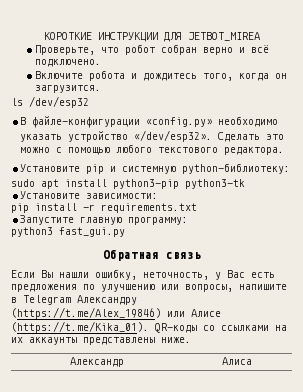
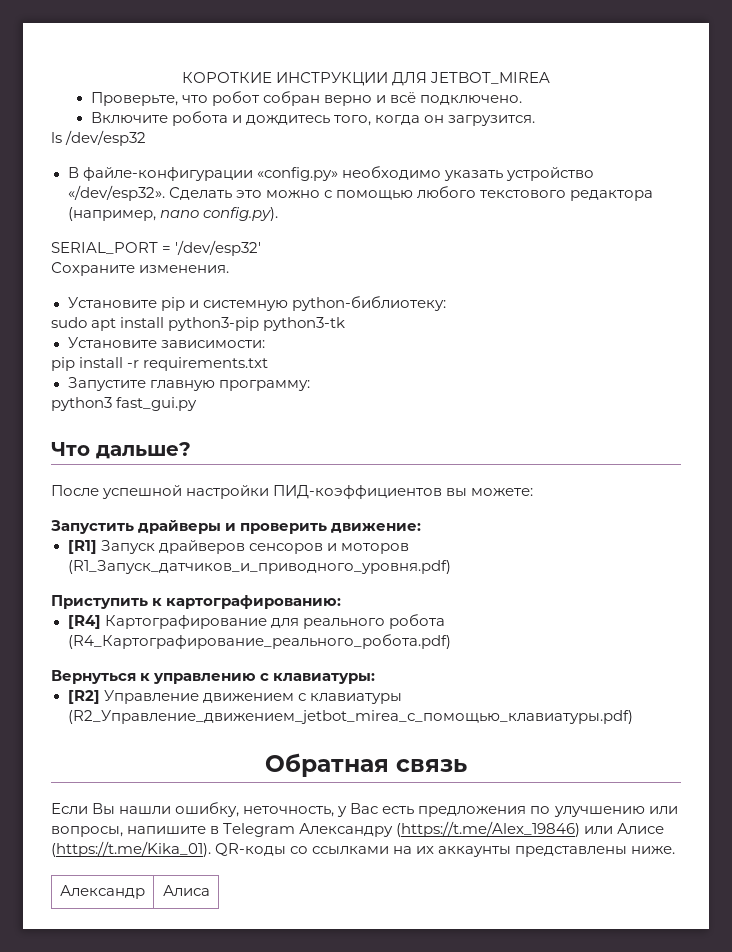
- Сделать это можно с помощью любого текстового редактора.
+ Сделать это можно с помощью любого текстового редактора (например, nano config.py).
+ SERIAL_PORT = '/dev/esp32'
+ Сохраните изменения.
+ Что дальше?
+ После успешной настройки ПИД-коэффициентов вы можете:
+ Запустить драйверы и проверить движение:
+ [R1] Запуск драйверов сенсоров и моторов (R1_Запуск_датчиков_и_приводного_уровня.pdf)
+ Приступить к картографированию:
+ [R4] Картографирование для реального робота (R4_Картографирование_реального_робота.pdf)
+ Вернуться к управлению с клавиатуры:
+ [R2] Управление движением с клавиатуры (R2_Управление_движением_jetbot_mirea_с_помощью_клавиатуры.pdf)

